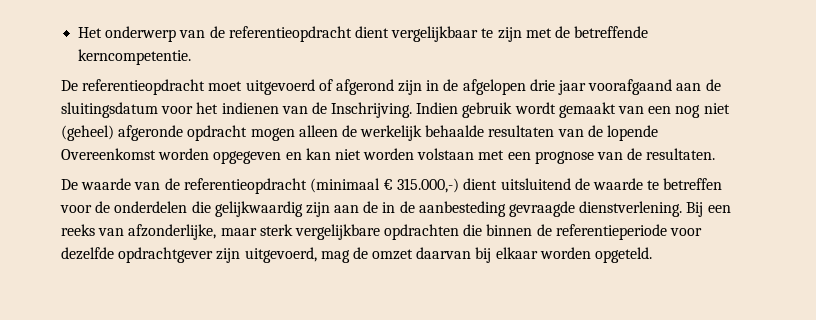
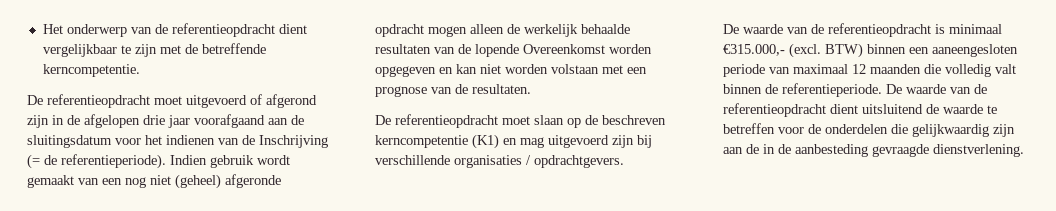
- De referentieopdracht moet uitgevoerd of afgerond zijn in de afgelopen drie jaar voorafgaand aan de sluitingsdatum voor het indienen van de Inschrijving.
+ De referentieopdracht moet uitgevoerd of afgerond zijn in de afgelopen drie jaar voorafgaand aan de sluitingsdatum voor het indienen van de Inschrijving (= de referentieperiode).
- De waarde van de referentieopdracht (minimaal € 315.000,-) dient uitsluitend de waarde te betreffen voor de onderdelen die gelijkwaardig zijn aan de in de aanbesteding gevraagde dienstverlening. Bij een reeks van afzonderlijke, maar sterk vergelijkbare opdrachten die binnen de referentieperiode voor dezelfde opdrachtgever zijn uitgevoerd, mag de omzet daarvan bij elkaar worden opgeteld.
+ De referentieopdracht moet slaan op de beschreven kerncompetentie (K1) en mag uitgevoerd zijn bij verschillende organisaties / opdrachtgevers.
+ De waarde van de referentieopdracht is minimaal €315.000,- (excl. BTW) binnen een aaneengesloten periode van maximaal 12 maanden die volledig valt binnen de referentieperiode. De waarde van de referentieopdracht dient uitsluitend de waarde te betreffen voor de onderdelen die gelijkwaardig zijn aan de in de aanbesteding gevraagde dienstverlening.

